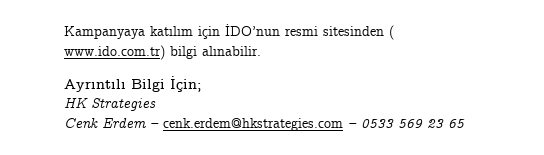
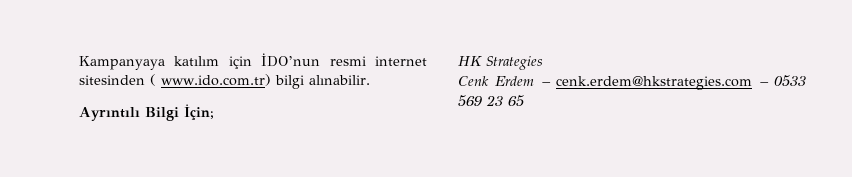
- Kampanyaya katılım için İDO’nun resmi sitesinden ( www.ido.com.tr) bilgi alınabilir.
+ Kampanyaya katılım için İDO’nun resmi internet sitesinden ( www.ido.com.tr) bilgi alınabilir.

